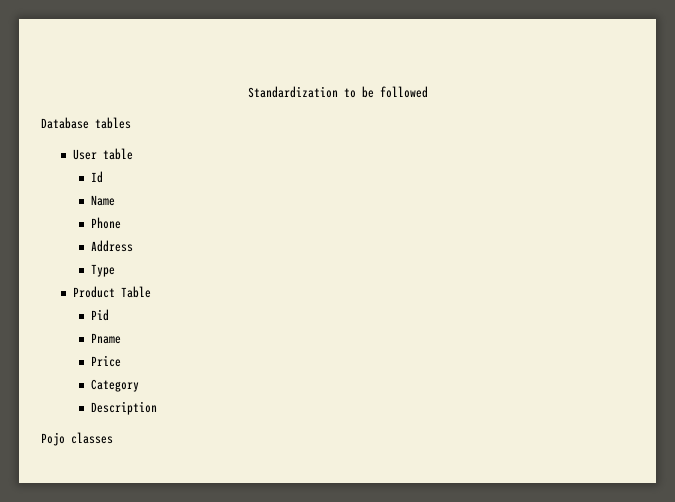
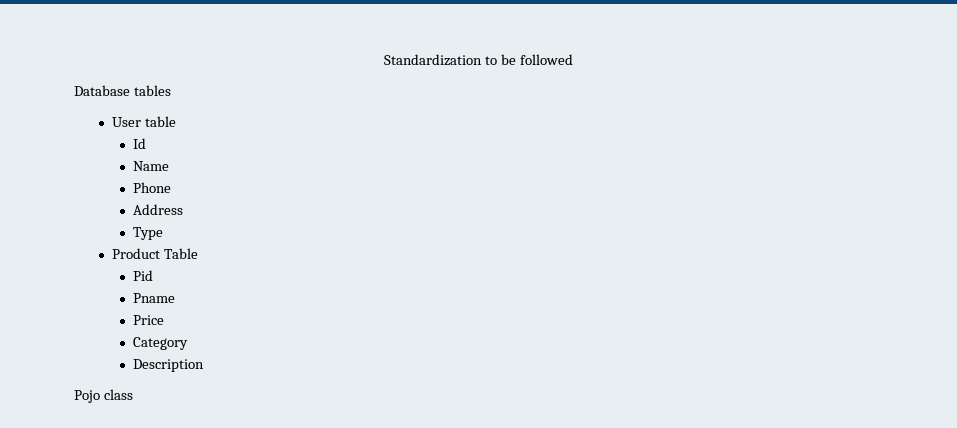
- Pojo classes
+ Pojo class

